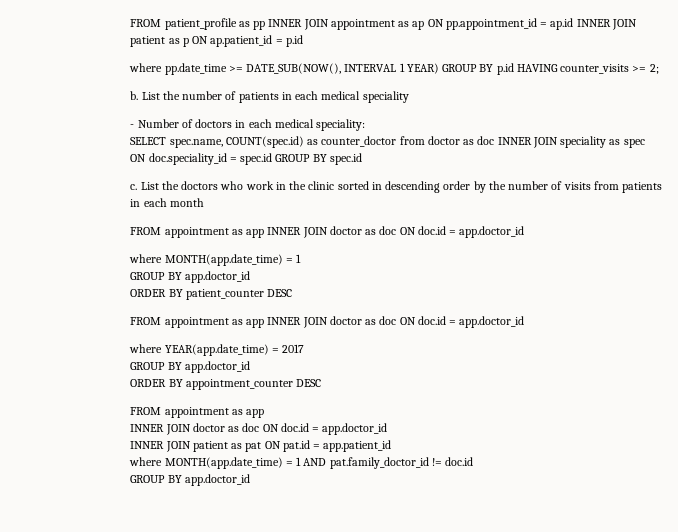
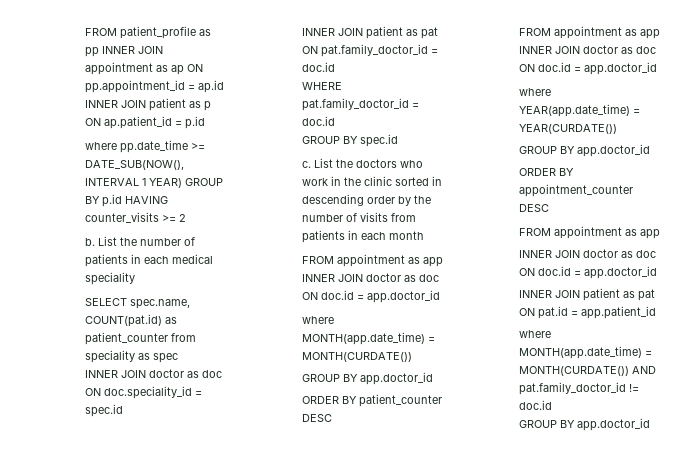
- where pp.date_time >= DATE_SUB(NOW(), INTERVAL 1 YEAR) GROUP BY p.id HAVING counter_visits >= 2;
+ where pp.date_time >= DATE_SUB(NOW(), INTERVAL 1 YEAR) GROUP BY p.id HAVING counter_visits >= 2
- - Number of doctors in each medical speciality:
- SELECT spec.name, COUNT(spec.id) as counter_doctor from doctor as doc INNER JOIN speciality as spec ON doc.speciality_id = spec.id GROUP BY spec.id
+ SELECT spec.name, COUNT(pat.id) as patient_counter from speciality as spec
+ INNER JOIN doctor as doc ON doc.speciality_id = spec.id
+ INNER JOIN patient as pat ON pat.family_doctor_id = doc.id
+ WHERE pat.family_doctor_id = doc.id
+ GROUP BY spec.id
  List the doctors who work in the clinic sorted in descending order by the number of visits from patients in each month
  FROM appointment as app INNER JOIN doctor as doc ON doc.id = app.doctor_id
- where MONTH(app.date_time) = 1
+ where MONTH(app.date_time) = MONTH(CURDATE())
- where YEAR(app.date_time) = 2017
+ where YEAR(app.date_time) = YEAR(CURDATE())
- where MONTH(app.date_time) = 1 AND pat.family_doctor_id != doc.id
+ where MONTH(app.date_time) = MONTH(CURDATE()) AND pat.family_doctor_id != doc.id

